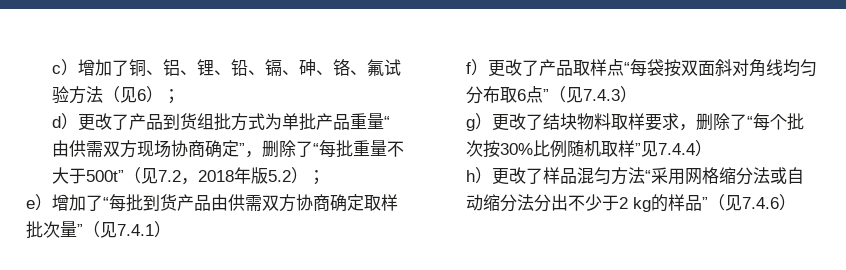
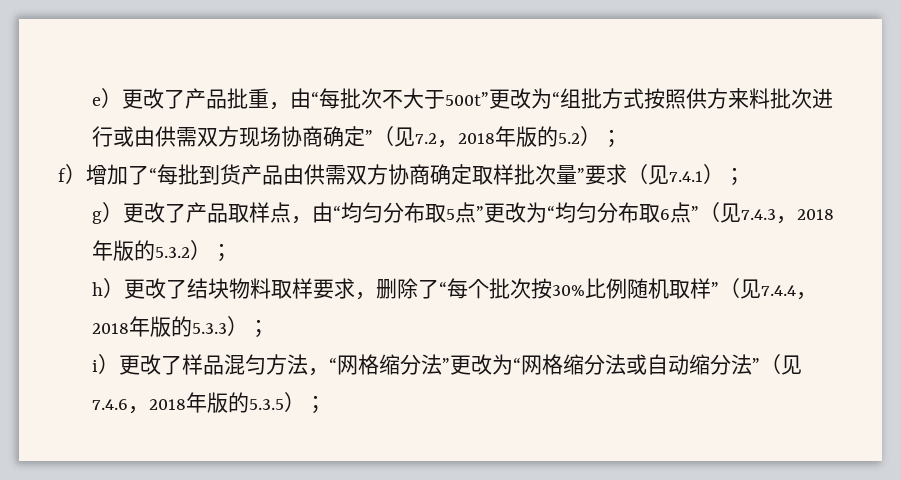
- c）增加了铜、铝、锂、铅、镉、砷、铬、氟试验方法（见6）；
- d）更改了产品到货组批方式为单批产品重量“由供需双方现场协商确定”，删除了“每批重量不大于500t”（见7.2，2018年版5.2）；
+ e）更改了产品批重，由“每批次不大于500t”更改为“组批方式按照供方来料批次进行或由供需双方现场协商确定”（见7.2，2018年版的5.2）；
- e）增加了“每批到货产品由供需双方协商确定取样批次量”（见7.4.1）
- f）更改了产品取样点“每袋按双面斜对角线均匀分布取6点”（见7.4.3）
- g）更改了结块物料取样要求，删除了“每个批次按30%比例随机取样”见7.4.4）
- h）更改了样品混匀方法“采用网格缩分法或自动缩分法分出不少于2 kg的样品”（见7.4.6）
+ f）增加了“每批到货产品由供需双方协商确定取样批次量”要求（见7.4.1）；
+ g）更改了产品取样点，由“均匀分布取5点”更改为“均匀分布取6点”（见7.4.3，2018年版的5.3.2）；
+ h）更改了结块物料取样要求，删除了“每个批次按30%比例随机取样”（见7.4.4，2018年版的5.3.3）；
+ i）更改了样品混匀方法，“网格缩分法”更改为“网格缩分法或自动缩分法”（见7.4.6，2018年版的5.3.5）；

